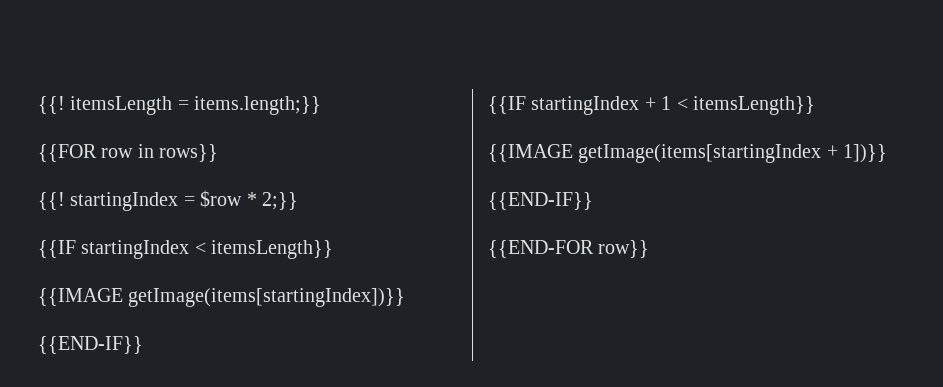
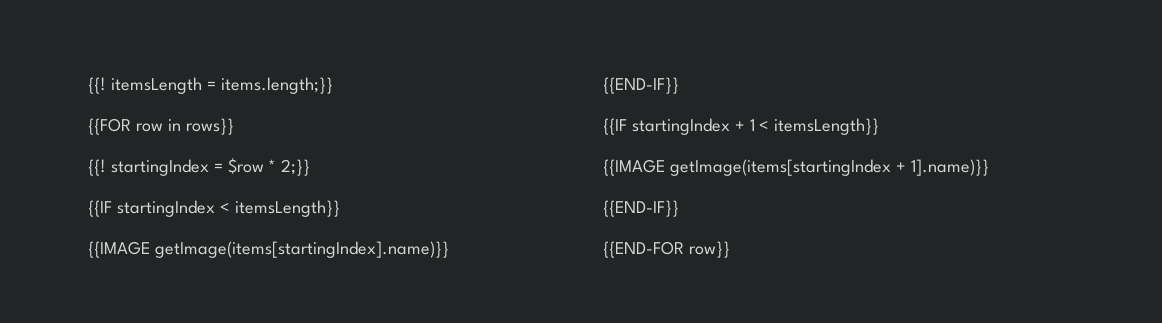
- {{IMAGE getImage(items[startingIndex])}}
+ {{IMAGE getImage(items[startingIndex].name)}}
- {{IMAGE getImage(items[startingIndex + 1])}}
+ {{IMAGE getImage(items[startingIndex + 1].name)}}

